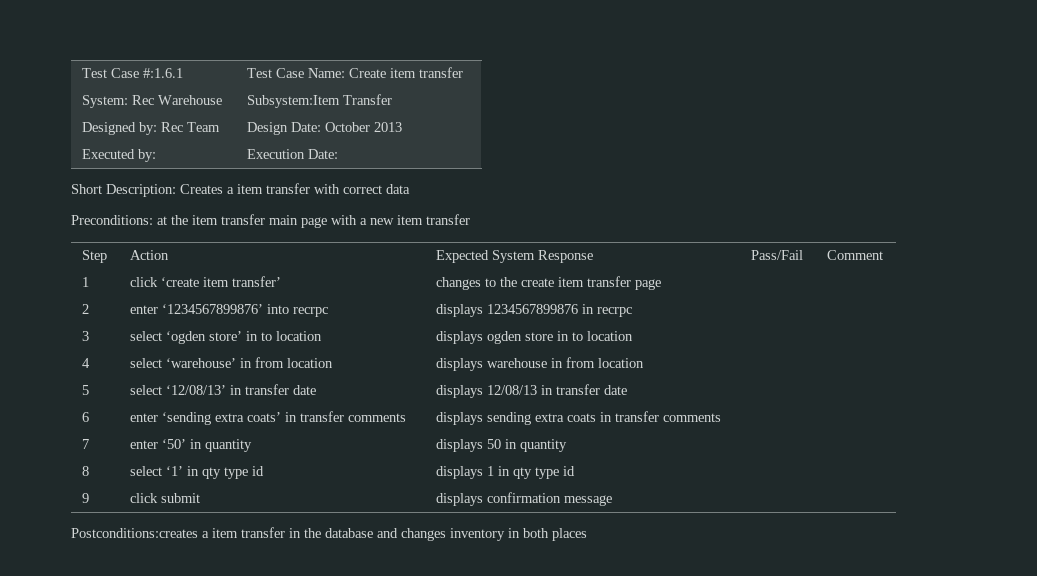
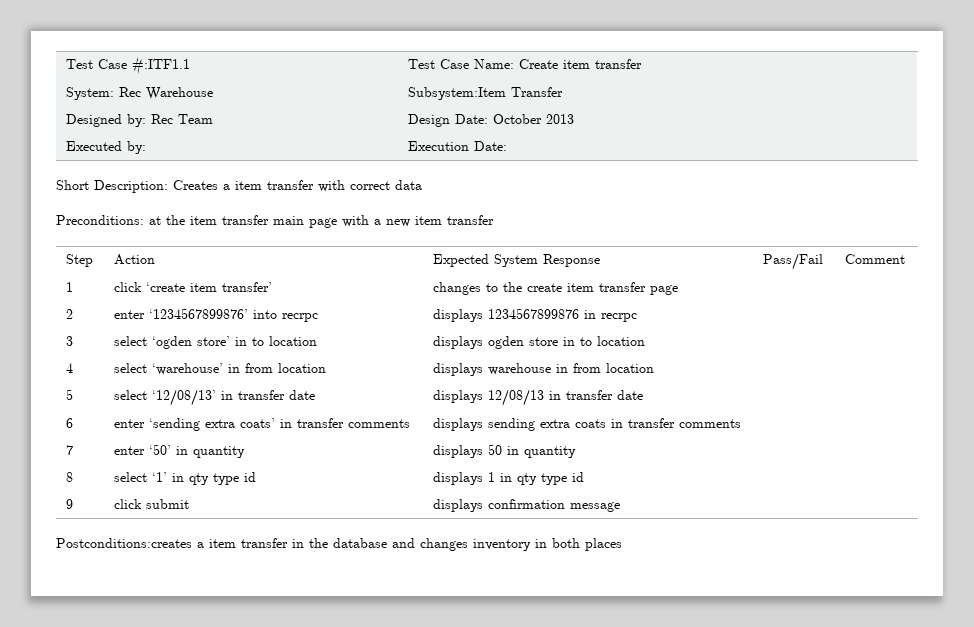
- Test Case #:1.6.1 | Test Case Name: Create item transfer
+ Test Case #:ITF1.1 | Test Case Name: Create item transfer

